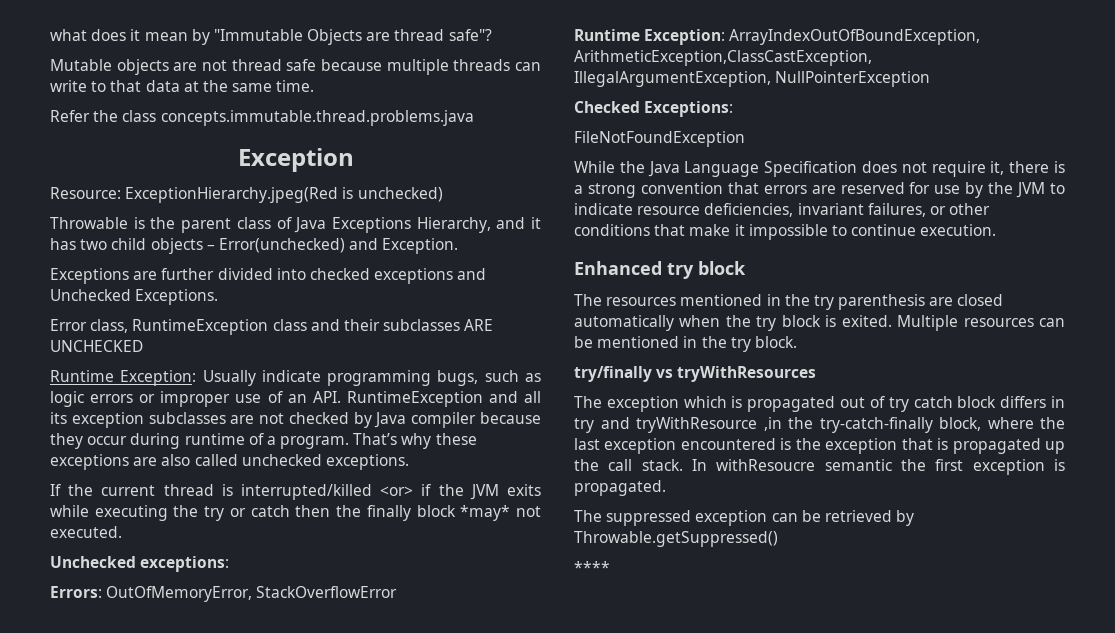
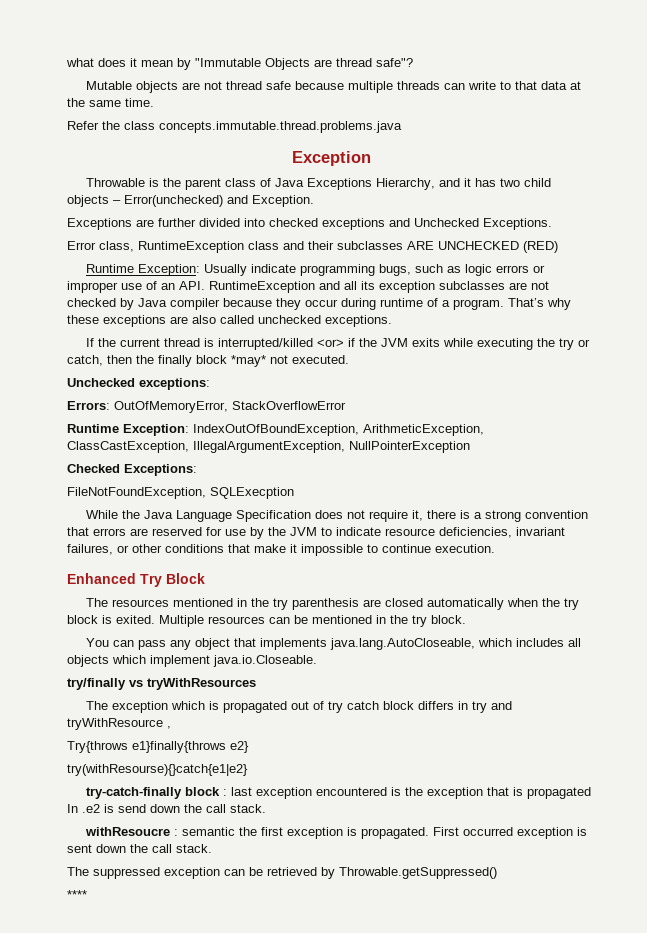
- Resource: ExceptionHierarchy.jpeg(Red is unchecked)
- Error class, RuntimeException class and their subclasses ARE UNCHECKED
+ Error class, RuntimeException class and their subclasses ARE UNCHECKED (RED)
- If the current thread is interrupted/killed <or> if the JVM exits while executing the try or catch then the finally block *may* not executed.
+ If the current thread is interrupted/killed <or> if the JVM exits while executing the try or catch, then the finally block *may* not executed.
- Runtime Exception: ArrayIndexOutOfBoundException, ArithmeticException,ClassCastException, IllegalArgumentException, NullPointerException
+ Runtime Exception: IndexOutOfBoundException, ArithmeticException, ClassCastException, IllegalArgumentException, NullPointerException
- FileNotFoundException
+ FileNotFoundException, SQLExecption
- Enhanced try block
+ Enhanced Try Block
+ You can pass any object that implements java.lang.AutoCloseable, which includes all objects which implement java.io.Closeable.
- The exception which is propagated out of try catch block differs in try and tryWithResource ,in the try-catch-finally block, where the last exception encountered is the exception that is propagated up the call stack. In withResoucre semantic the first exception is propagated.
+ The exception which is propagated out of try catch block differs in try and tryWithResource ,
+ Try{throws e1}finally{throws e2}
+ try(withResourse){}catch{e1|e2}
+ try-catch-finally block : last exception encountered is the exception that is propagated In .e2 is send down the call stack.
+ withResoucre : semantic the first exception is propagated. First occurred exception is sent down the call stack.

